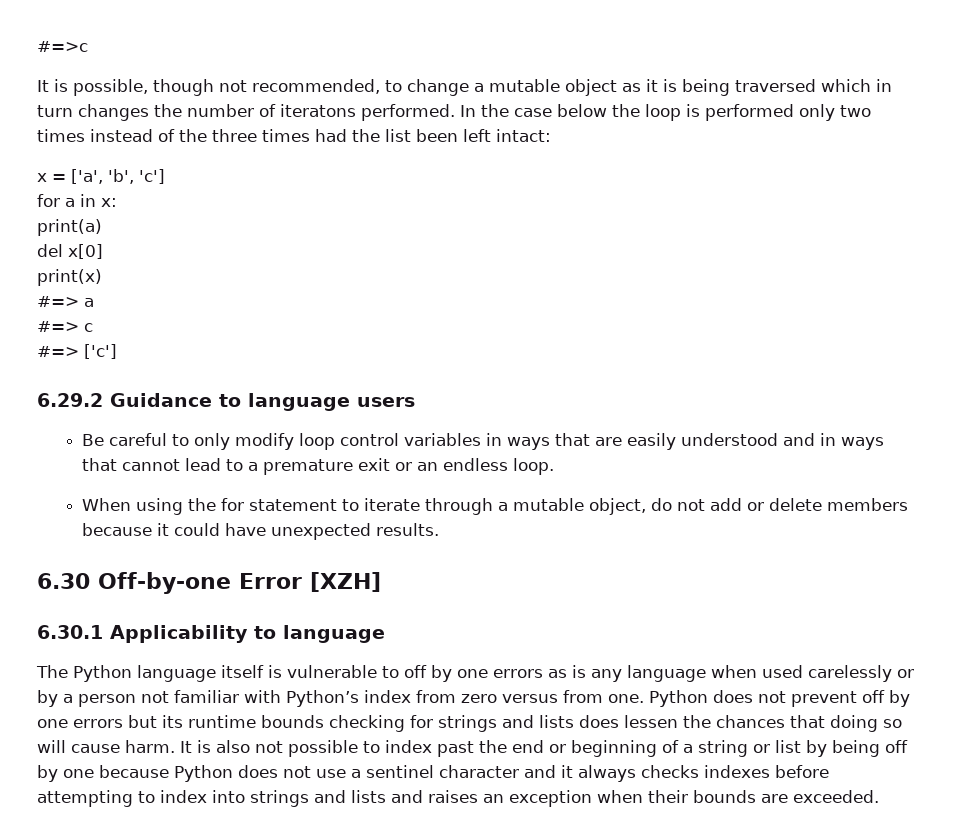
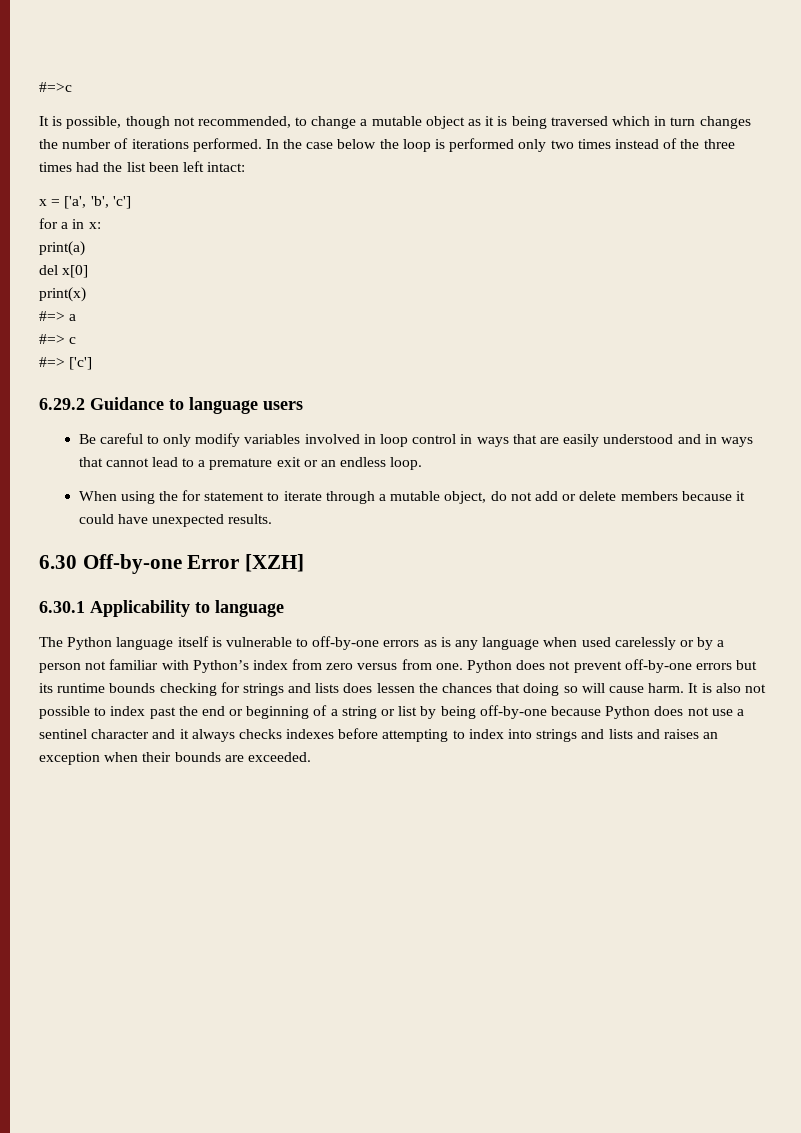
- It is possible, though not recommended, to change a mutable object as it is being traversed which in turn changes the number of iteratons performed.
+ It is possible, though not recommended, to change a mutable object as it is being traversed which in turn changes the number of iterations performed.
- Be careful to only modify loop control variables in ways that are easily understood and in ways that cannot lead to a premature exit or an endless loop.
+ Be careful to only modify variables involved in loop control in ways that are easily understood and in ways that cannot lead to a premature exit or an endless loop.
- The Python language itself is vulnerable to off by one errors as is any language when used carelessly or by a person not familiar with Python’s index from zero versus from one.
+ The Python language itself is vulnerable to off-by-one errors as is any language when used carelessly or by a person not familiar with Python’s index from zero versus from one.
- Python does not prevent off by one errors but its runtime bounds checking for strings and lists does lessen the chances that doing so will cause harm.
+ Python does not prevent off-by-one errors but its runtime bounds checking for strings and lists does lessen the chances that doing so will cause harm.
- It is also not possible to index past the end or beginning of a string or list by being off by one because Python does not use a sentinel character and it always checks indexes before attempting to index into strings and lists and raises an exception when their bounds are exceeded.
+ It is also not possible to index past the end or beginning of a string or list by being off-by-one because Python does not use a sentinel character and it always checks indexes before attempting to index into strings and lists and raises an exception when their bounds are exceeded.

